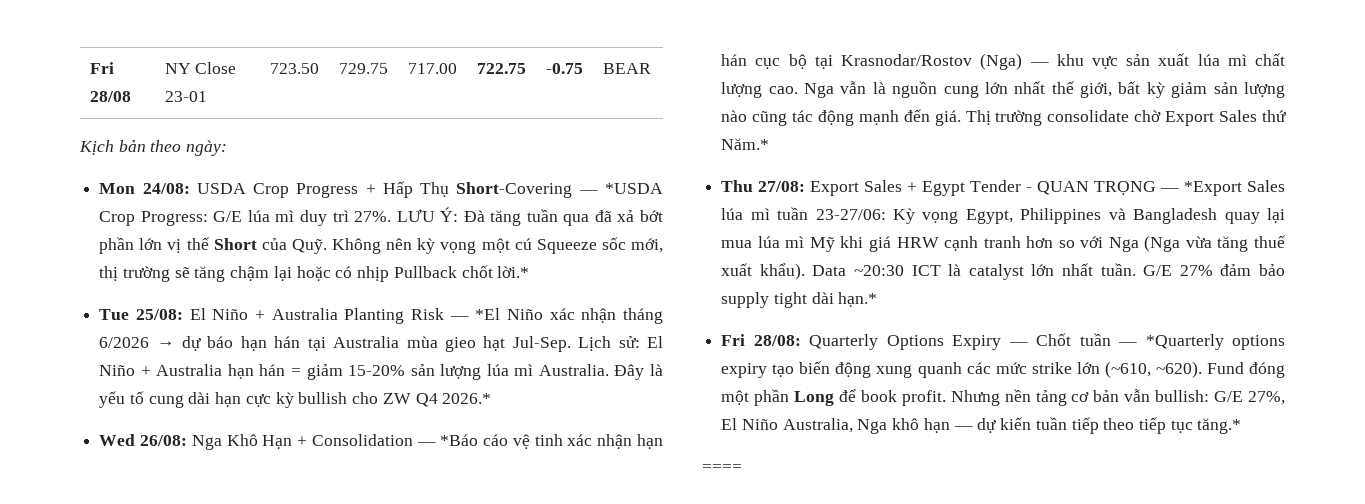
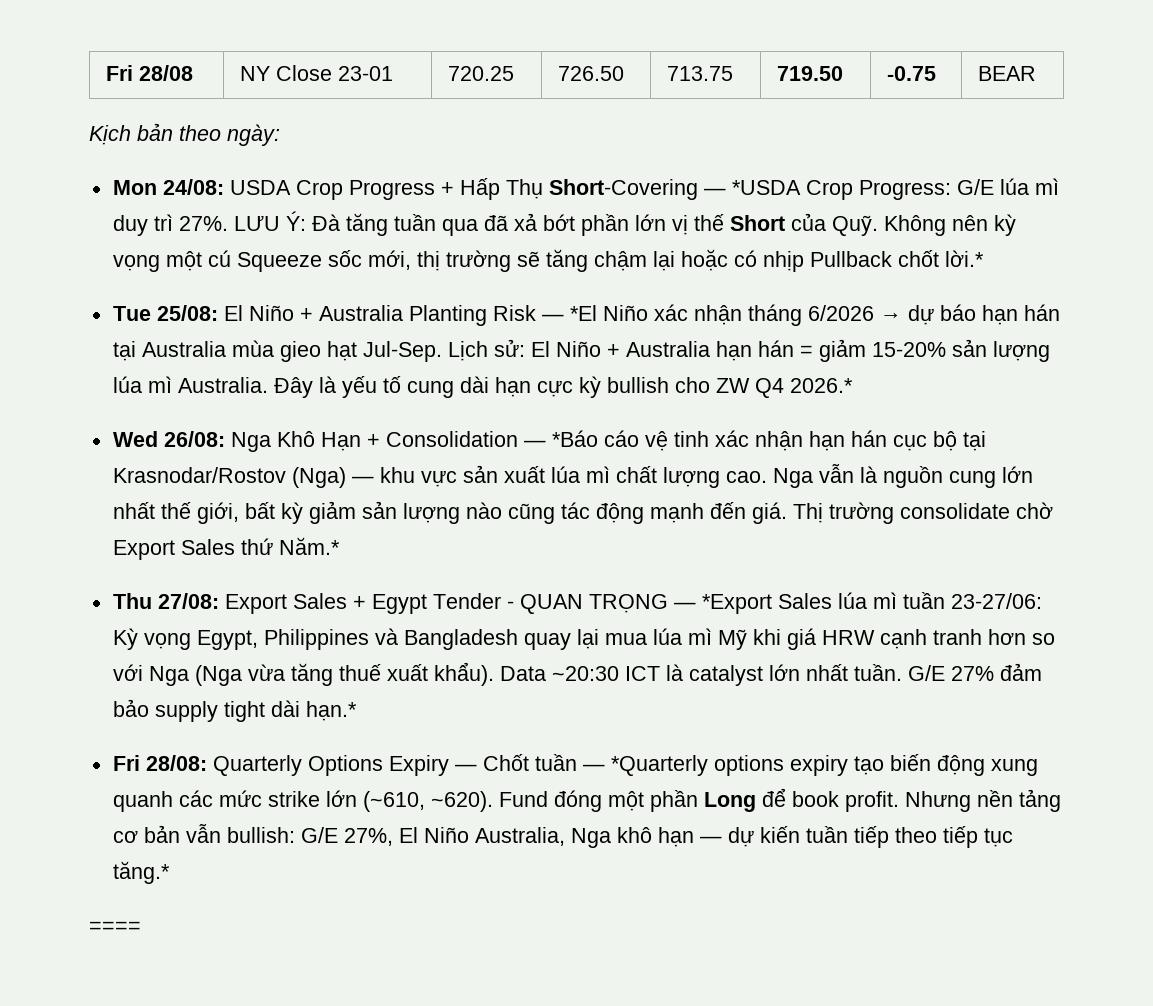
- Fri 28/08 | NY Close 23-01 | 723.50 | 729.75 | 717.00 | 722.75 | -0.75 | BEAR
+ Fri 28/08 | NY Close 23-01 | 720.25 | 726.50 | 713.75 | 719.50 | -0.75 | BEAR

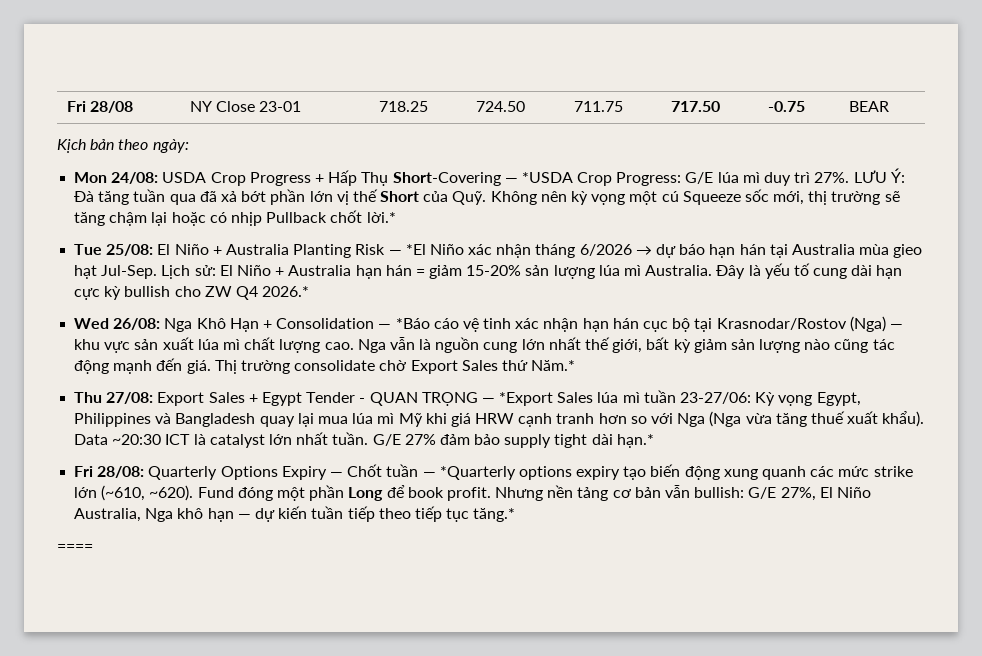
- Fri 28/08 | NY Close 23-01 | 720.25 | 726.50 | 713.75 | 719.50 | -0.75 | BEAR
+ Fri 28/08 | NY Close 23-01 | 718.25 | 724.50 | 711.75 | 717.50 | -0.75 | BEAR

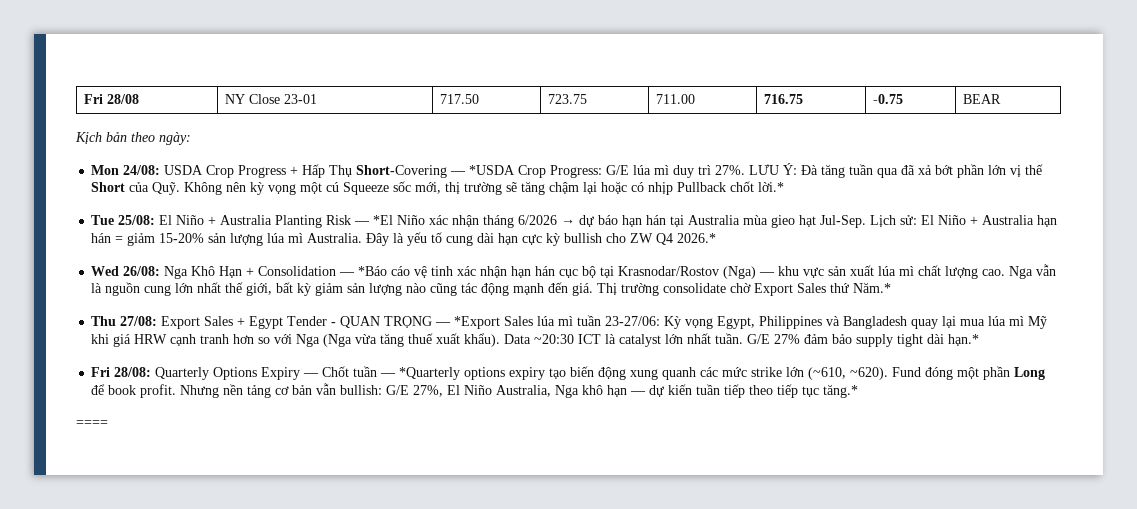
- Fri 28/08 | NY Close 23-01 | 718.25 | 724.50 | 711.75 | 717.50 | -0.75 | BEAR
+ Fri 28/08 | NY Close 23-01 | 717.50 | 723.75 | 711.00 | 716.75 | -0.75 | BEAR

